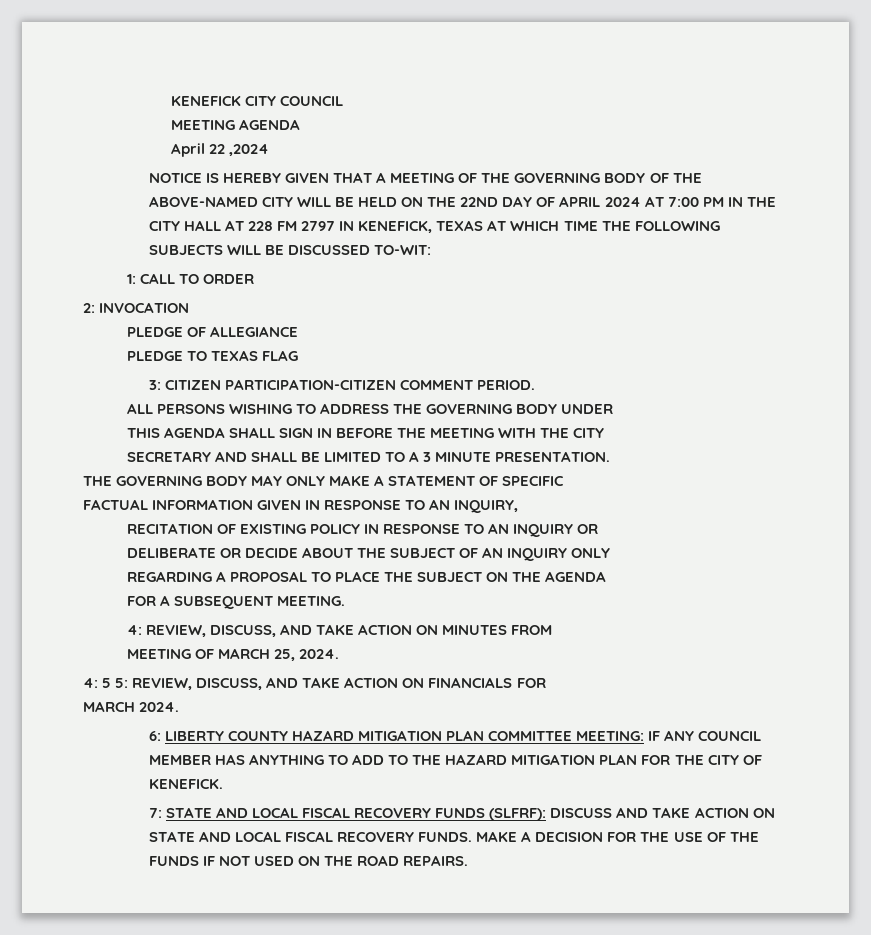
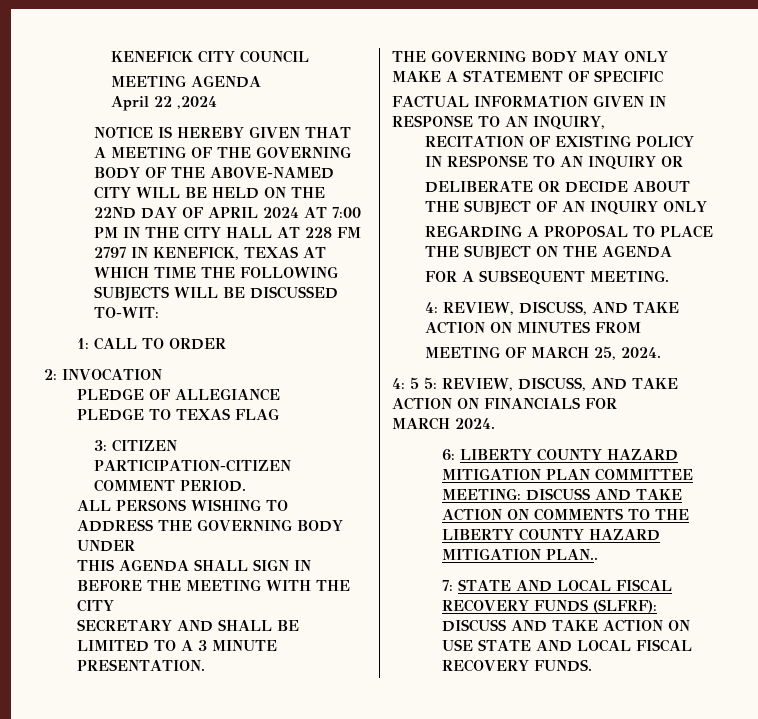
- 6: LIBERTY COUNTY HAZARD MITIGATION PLAN COMMITTEE MEETING: IF ANY COUNCIL MEMBER HAS ANYTHING TO ADD TO THE HAZARD MITIGATION PLAN FOR THE CITY OF KENEFICK.
+ 6: LIBERTY COUNTY HAZARD MITIGATION PLAN COMMITTEE MEETING: DISCUSS AND TAKE ACTION ON COMMENTS TO THE LIBERTY COUNTY HAZARD MITIGATION PLAN..
- 7: STATE AND LOCAL FISCAL RECOVERY FUNDS (SLFRF): DISCUSS AND TAKE ACTION ON STATE AND LOCAL FISCAL RECOVERY FUNDS. MAKE A DECISION FOR THE USE OF THE FUNDS IF NOT USED ON THE ROAD REPAIRS.
+ 7: STATE AND LOCAL FISCAL RECOVERY FUNDS (SLFRF): DISCUSS AND TAKE ACTION ON USE STATE AND LOCAL FISCAL RECOVERY FUNDS.

